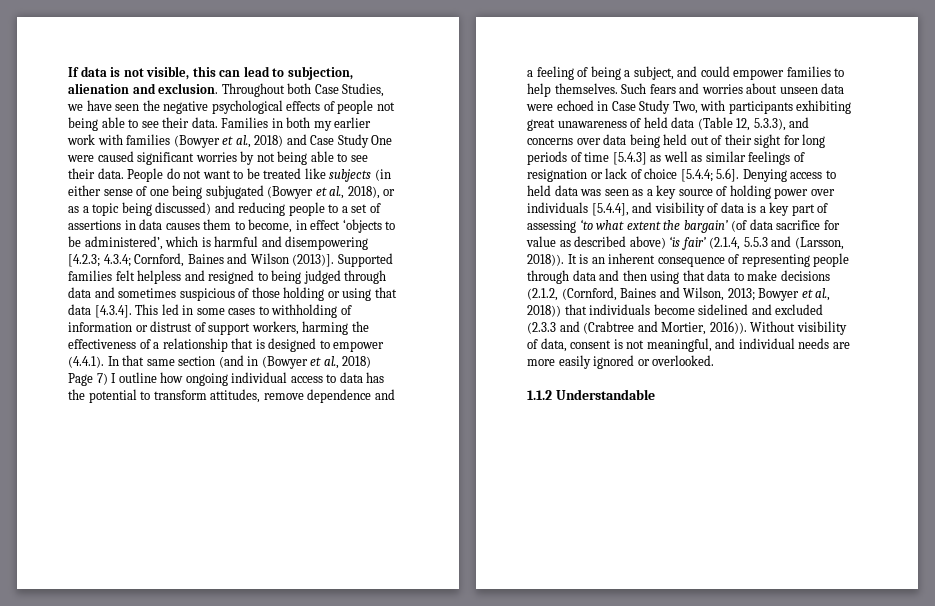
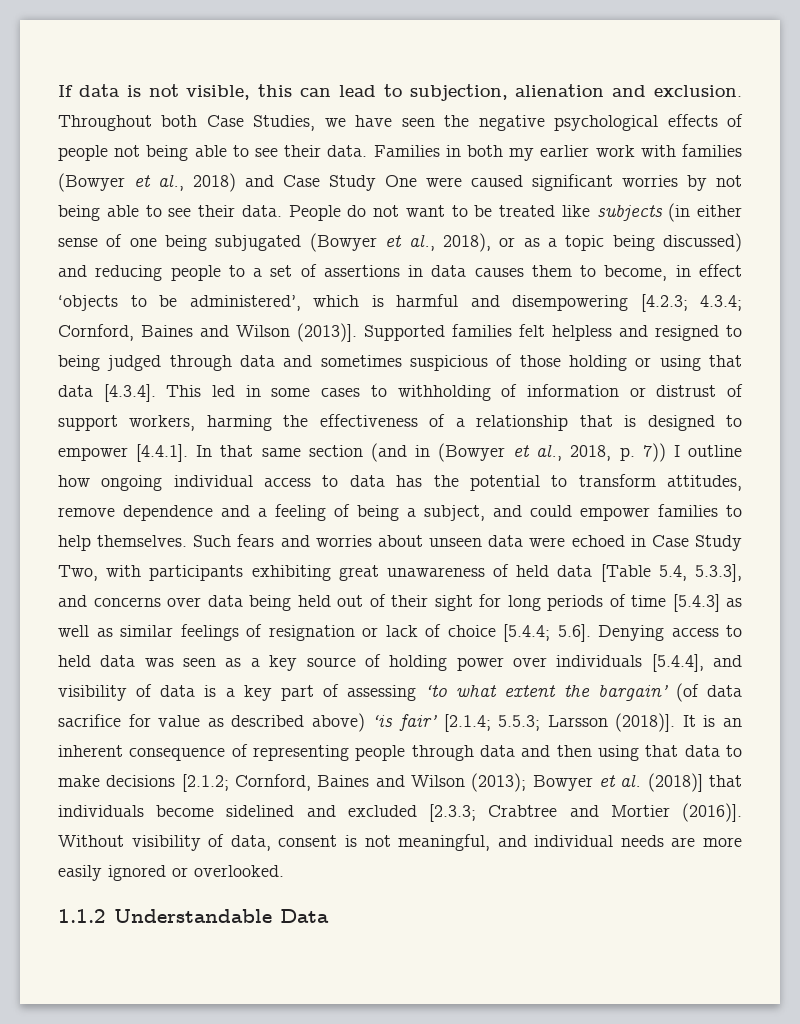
- Supported families felt helpless and resigned to being judged through data and sometimes suspicious of those holding or using that data [4.3.4]. This led in some cases to withholding of information or distrust of support workers, harming the effectiveness of a relationship that is designed to empower (4.4.1). In that same section (and in (Bowyer et al., 2018) Page 7) I outline how ongoing individual access to data has the potential to transform attitudes, remove dependence and a feeling of being a subject, and could empower families to help themselves.
+ Supported families felt helpless and resigned to being judged through data and sometimes suspicious of those holding or using that data [4.3.4]. This led in some cases to withholding of information or distrust of support workers, harming the effectiveness of a relationship that is designed to empower [4.4.1]. In that same section (and in (Bowyer et al., 2018, p. 7)) I outline how ongoing individual access to data has the potential to transform attitudes, remove dependence and a feeling of being a subject, and could empower families to help themselves.
- Such fears and worries about unseen data were echoed in Case Study Two, with participants exhibiting great unawareness of held data (Table 12, 5.3.3), and concerns over data being held out of their sight for long periods of time [5.4.3] as well as similar feelings of resignation or lack of choice [5.4.4;
+ Such fears and worries about unseen data were echoed in Case Study Two, with participants exhibiting great unawareness of held data [Table 5.4, 5.3.3], and concerns over data being held out of their sight for long periods of time [5.4.3] as well as similar feelings of resignation or lack of choice [5.4.4;
- 5.6]. Denying access to held data was seen as a key source of holding power over individuals [5.4.4], and visibility of data is a key part of assessing ‘to what extent the bargain’ (of data sacrifice for value as described above) ‘is fair’ (2.1.4, 5.5.3 and (Larsson, 2018)).
+ 5.6]. Denying access to held data was seen as a key source of holding power over individuals [5.4.4], and visibility of data is a key part of assessing ‘to what extent the bargain’ (of data sacrifice for value as described above) ‘is fair’ [2.1.4; 5.5.3; Larsson (2018)].
- It is an inherent consequence of representing people through data and then using that data to make decisions (2.1.2, (Cornford, Baines and Wilson, 2013; Bowyer et al., 2018)) that individuals become sidelined and excluded (2.3.3 and (Crabtree and Mortier, 2016)).
+ It is an inherent consequence of representing people through data and then using that data to make decisions [2.1.2; Cornford, Baines and Wilson (2013); Bowyer et al. (2018)] that individuals become sidelined and excluded [2.3.3; Crabtree and Mortier (2016)].
- 1.1.2 Understandable
+ 1.1.2 Understandable Data

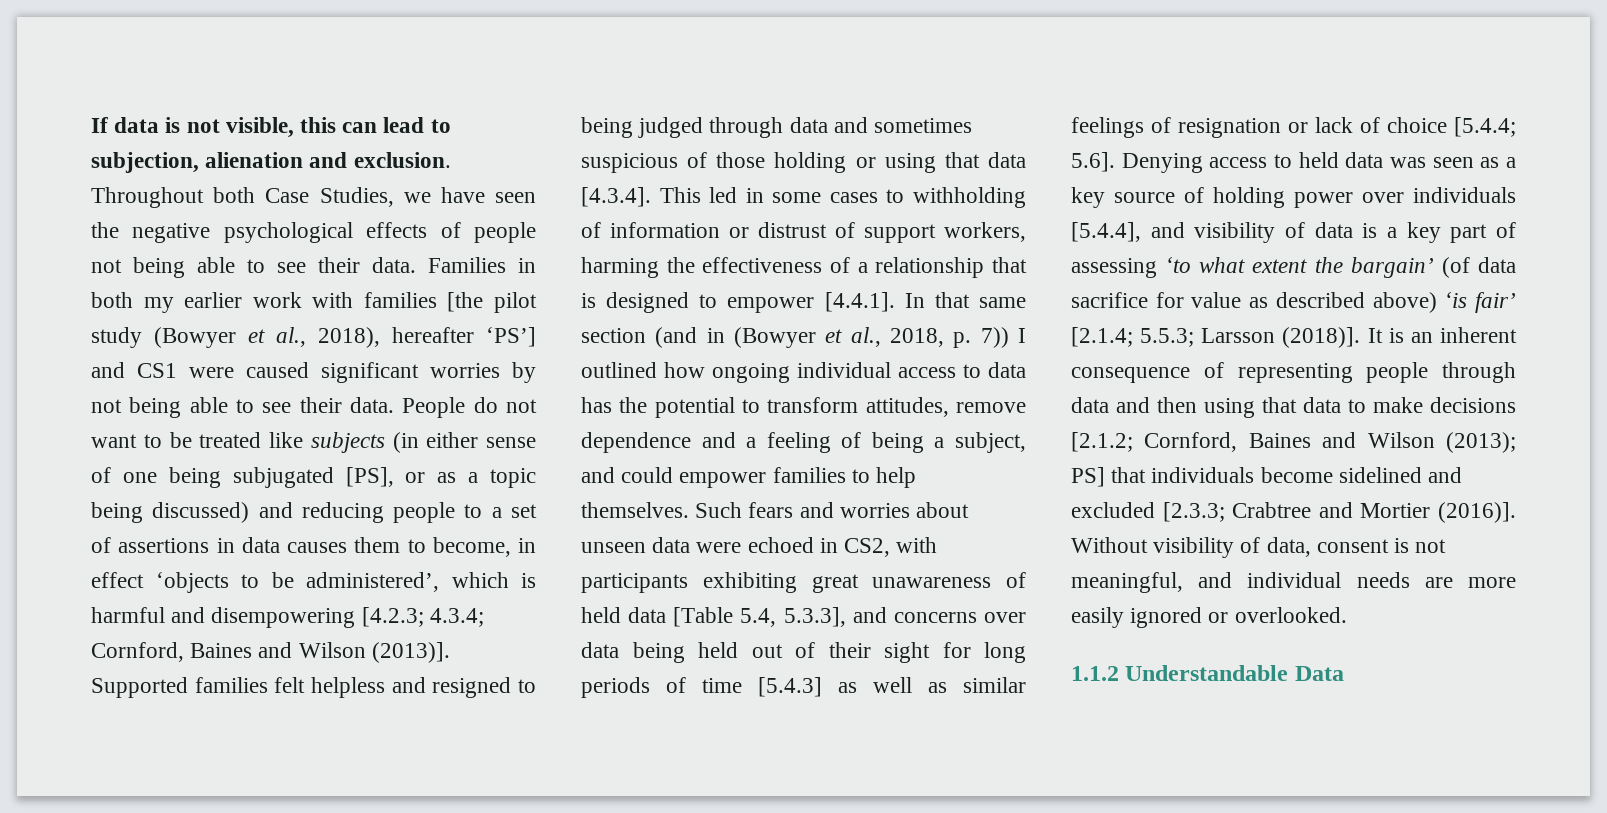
- Families in both my earlier work with families (Bowyer et al., 2018) and Case Study One were caused significant worries by not being able to see their data.
+ Families in both my earlier work with families [the pilot study (Bowyer et al., 2018), hereafter ‘PS’] and CS1 were caused significant worries by not being able to see their data.
- People do not want to be treated like subjects (in either sense of one being subjugated (Bowyer et al., 2018), or as a topic being discussed) and reducing people to a set of assertions in data causes them to become, in effect ‘objects to be administered’, which is harmful and disempowering [4.2.3; 4.3.4; Cornford, Baines and Wilson (2013)].
+ People do not want to be treated like subjects (in either sense of one being subjugated [PS], or as a topic being discussed) and reducing people to a set of assertions in data causes them to become, in effect ‘objects to be administered’, which is harmful and disempowering [4.2.3; 4.3.4; Cornford, Baines and Wilson (2013)].
- Supported families felt helpless and resigned to being judged through data and sometimes suspicious of those holding or using that data [4.3.4]. This led in some cases to withholding of information or distrust of support workers, harming the effectiveness of a relationship that is designed to empower [4.4.1]. In that same section (and in (Bowyer et al., 2018, p. 7)) I outline how ongoing individual access to data has the potential to transform attitudes, remove dependence and a feeling of being a subject, and could empower families to help themselves.
+ Supported families felt helpless and resigned to being judged through data and sometimes suspicious of those holding or using that data [4.3.4]. This led in some cases to withholding of information or distrust of support workers, harming the effectiveness of a relationship that is designed to empower [4.4.1]. In that same section (and in (Bowyer et al., 2018, p. 7)) I outlined how ongoing individual access to data has the potential to transform attitudes, remove dependence and a feeling of being a subject, and could empower families to help themselves.
- Such fears and worries about unseen data were echoed in Case Study Two, with participants exhibiting great unawareness of held data [Table 5.4, 5.3.3], and concerns over data being held out of their sight for long periods of time [5.4.3] as well as similar feelings of resignation or lack of choice [5.4.4;
+ Such fears and worries about unseen data were echoed in CS2, with participants exhibiting great unawareness of held data [Table 5.4, 5.3.3], and concerns over data being held out of their sight for long periods of time [5.4.3] as well as similar feelings of resignation or lack of choice [5.4.4;
- It is an inherent consequence of representing people through data and then using that data to make decisions [2.1.2; Cornford, Baines and Wilson (2013); Bowyer et al. (2018)] that individuals become sidelined and excluded [2.3.3; Crabtree and Mortier (2016)].
+ It is an inherent consequence of representing people through data and then using that data to make decisions [2.1.2; Cornford, Baines and Wilson (2013); PS] that individuals become sidelined and excluded [2.3.3; Crabtree and Mortier (2016)].

